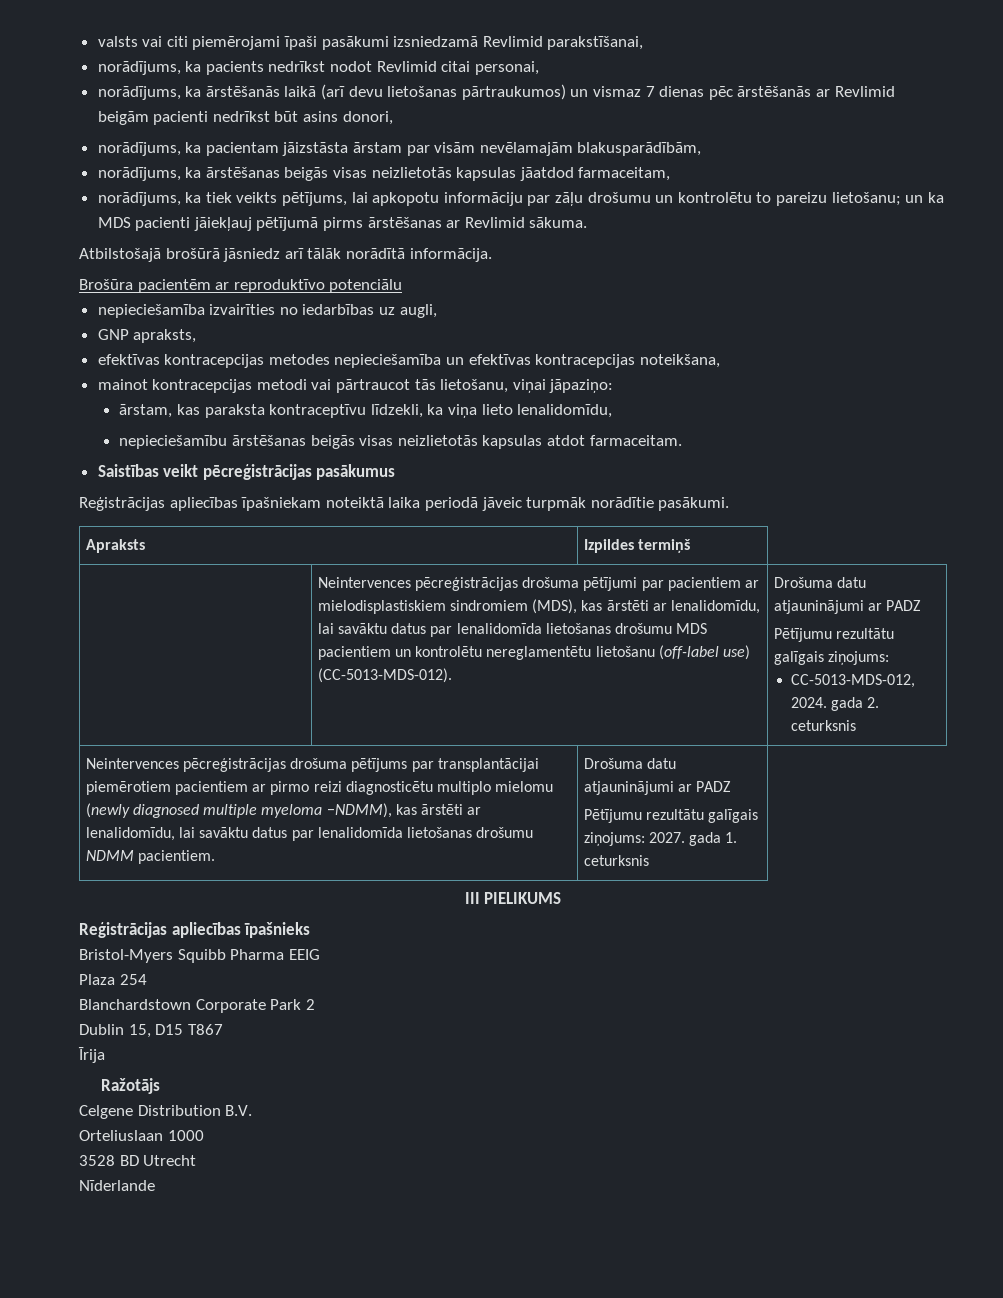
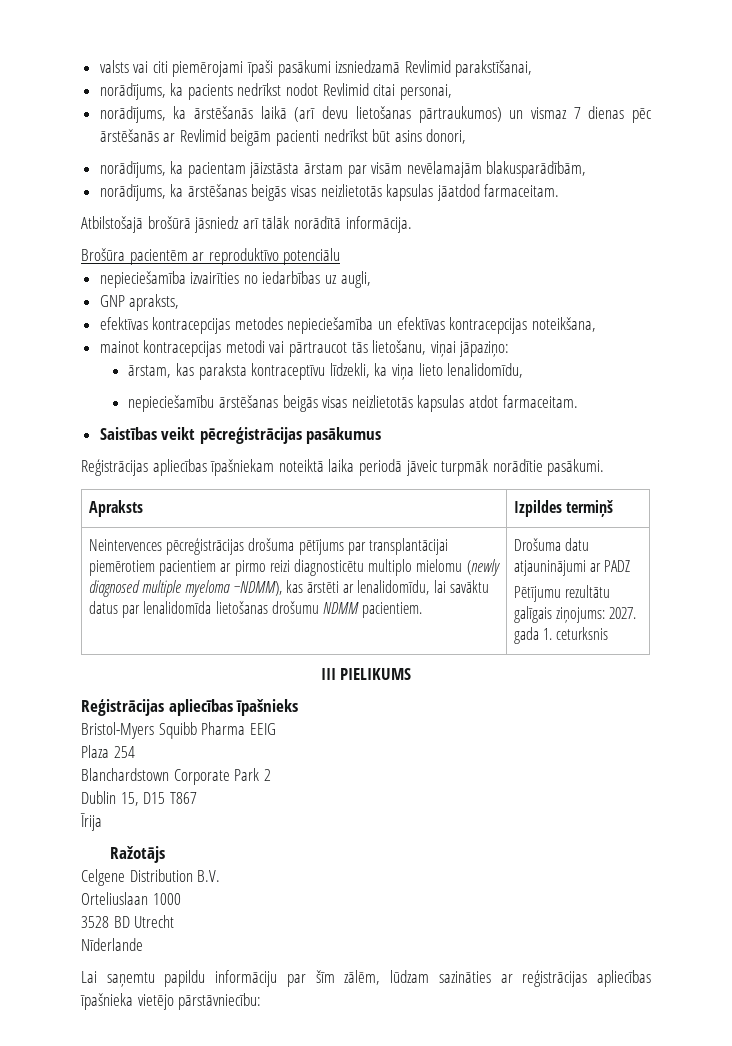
- norādījums, ka ārstēšanas beigās visas neizlietotās kapsulas jāatdod farmaceitam,
- norādījums, ka tiek veikts pētījums, lai apkopotu informāciju par zāļu drošumu un kontrolētu to pareizu lietošanu; un ka MDS pacienti jāiekļauj pētījumā pirms ārstēšanas ar Revlimid sākuma.
+ norādījums, ka ārstēšanas beigās visas neizlietotās kapsulas jāatdod farmaceitam.
- Neintervences pēcreģistrācijas drošuma pētījumi par pacientiem ar mielodisplastiskiem sindromiem (MDS), kas ārstēti ar lenalidomīdu, lai savāktu datus par lenalidomīda lietošanas drošumu MDS pacientiem un kontrolētu nereglamentētu lietošanu (off-label use) (CC-5013-MDS-012). | Drošuma datu atjauninājumi ar PADZ
- Pētījumu rezultātu galīgais ziņojums:
- CC-5013-MDS-012, 2024. gada 2. ceturksnis
+ Lai saņemtu papildu informāciju par šīm zālēm, lūdzam sazināties ar reģistrācijas apliecības īpašnieka vietējo pārstāvniecību:

